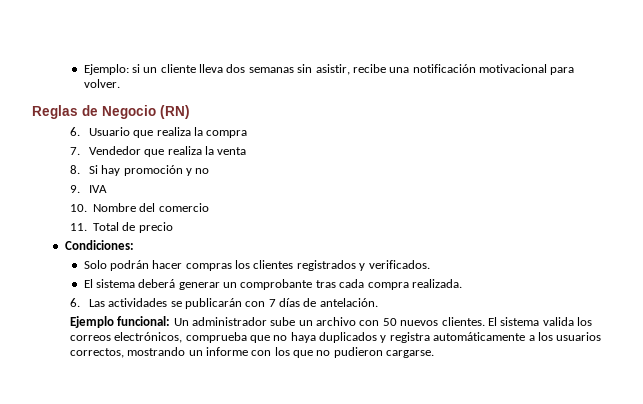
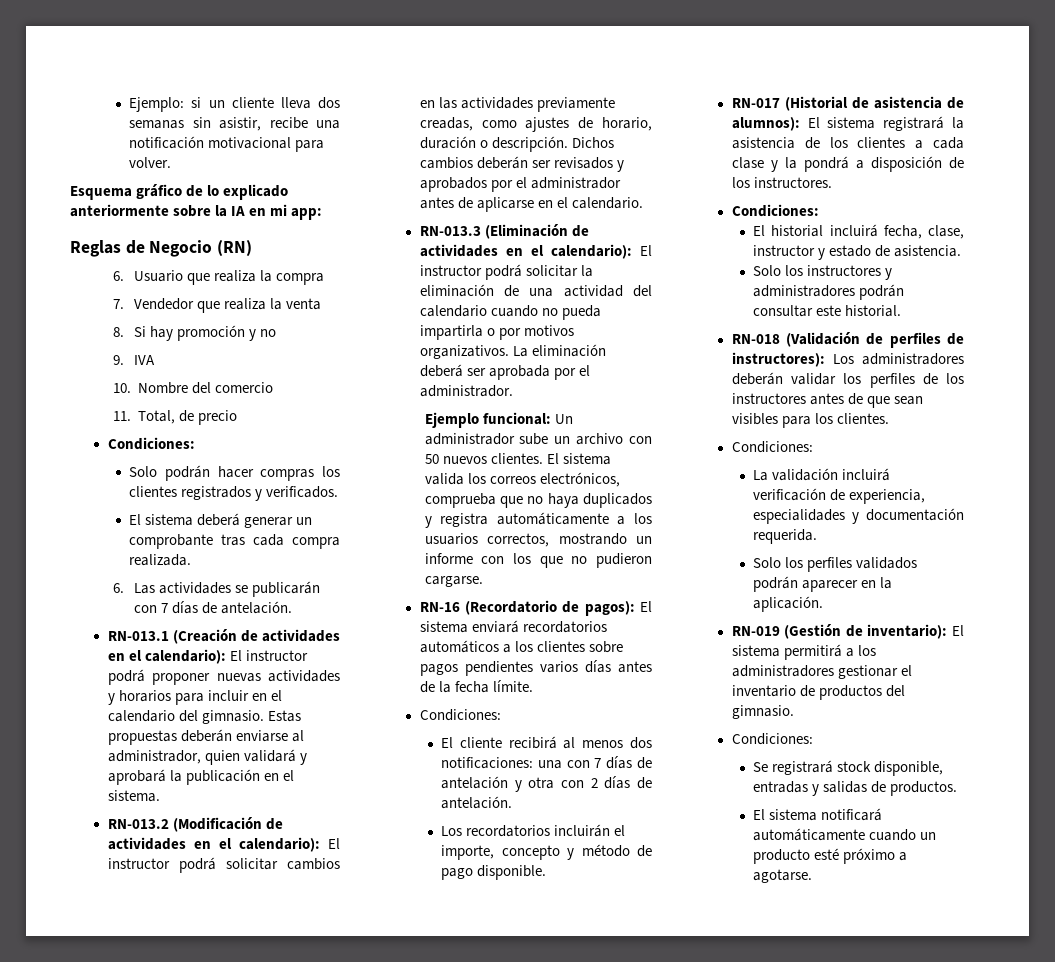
+ Esquema gráfico de lo explicado anteriormente sobre la IA en mi app:
- 11. Total de precio
+ 11. Total, de precio
+ RN-013.1 (Creación de actividades en el calendario): El instructor podrá proponer nuevas actividades y horarios para incluir en el calendario del gimnasio. Estas propuestas deberán enviarse al administrador, quien validará y aprobará la publicación en el sistema.
+ RN-013.2 (Modificación de actividades en el calendario): El instructor podrá solicitar cambios en las actividades previamente creadas, como ajustes de horario, duración o descripción. Dichos cambios deberán ser revisados y aprobados por el administrador antes de aplicarse en el calendario.
+ RN-013.3 (Eliminación de actividades en el calendario): El instructor podrá solicitar la eliminación de una actividad del calendario cuando no pueda impartirla o por motivos organizativos. La eliminación deberá ser aprobada por el administrador.
+ RN-16 (Recordatorio de pagos): El sistema enviará recordatorios automáticos a los clientes sobre pagos pendientes varios días antes de la fecha límite.
+ Condiciones:
+ El cliente recibirá al menos dos notificaciones: una con 7 días de antelación y otra con 2 días de antelación.
+ Los recordatorios incluirán el importe, concepto y método de pago disponible.
+ RN-017 (Historial de asistencia de alumnos): El sistema registrará la asistencia de los clientes a cada clase y la pondrá a disposición de los instructores.
+ Condiciones:
+ El historial incluirá fecha, clase, instructor y estado de asistencia.
+ Solo los instructores y administradores podrán consultar este historial.
+ RN-018 (Validación de perfiles de instructores): Los administradores deberán validar los perfiles de los instructores antes de que sean visibles para los clientes.
+ Condiciones:
+ La validación incluirá verificación de experiencia, especialidades y documentación requerida.
+ Solo los perfiles validados podrán aparecer en la aplicación.
+ RN-019 (Gestión de inventario): El sistema permitirá a los administradores gestionar el inventario de productos del gimnasio.
+ Condiciones:
+ Se registrará stock disponible, entradas y salidas de productos.
+ El sistema notificará automáticamente cuando un producto esté próximo a agotarse.

